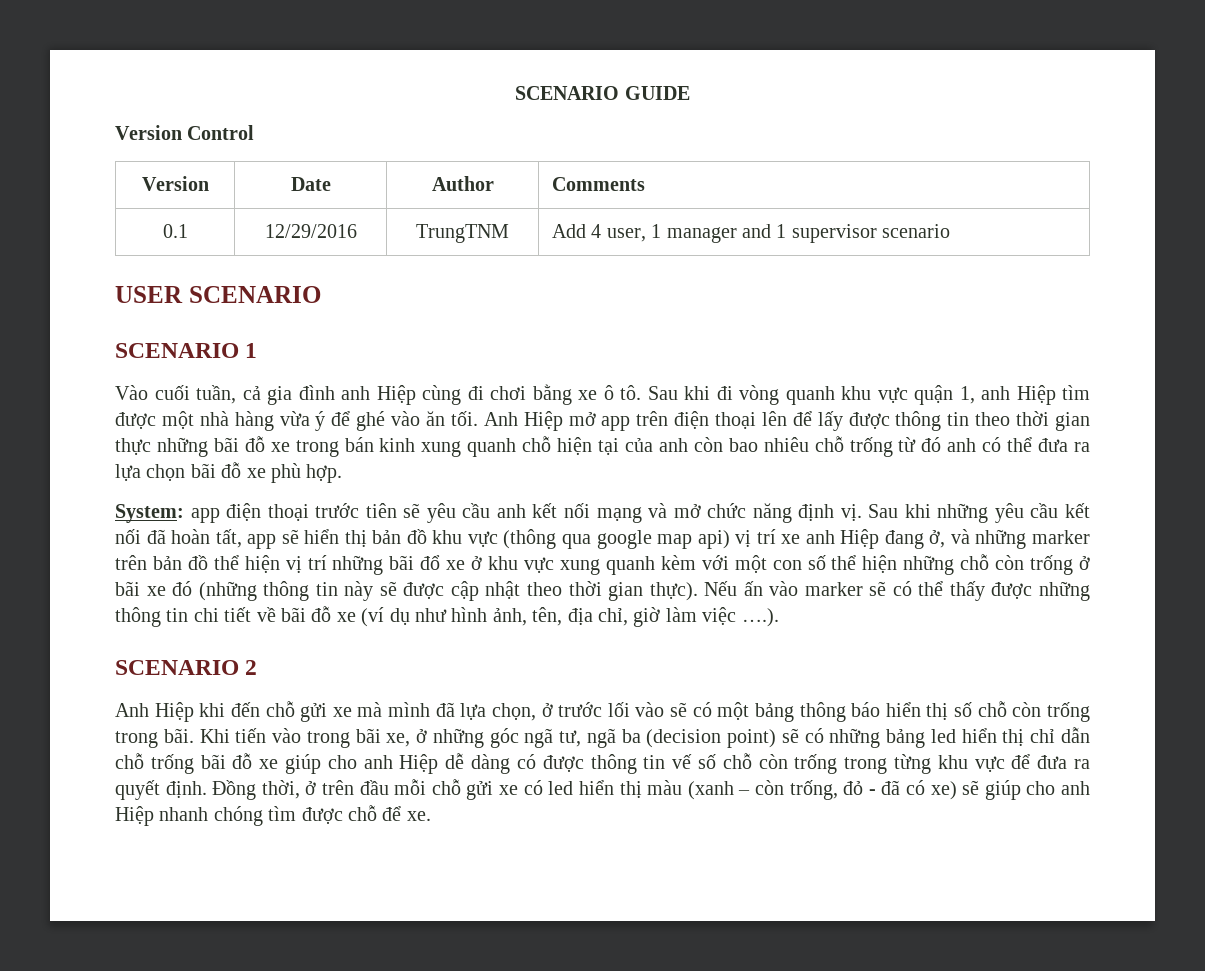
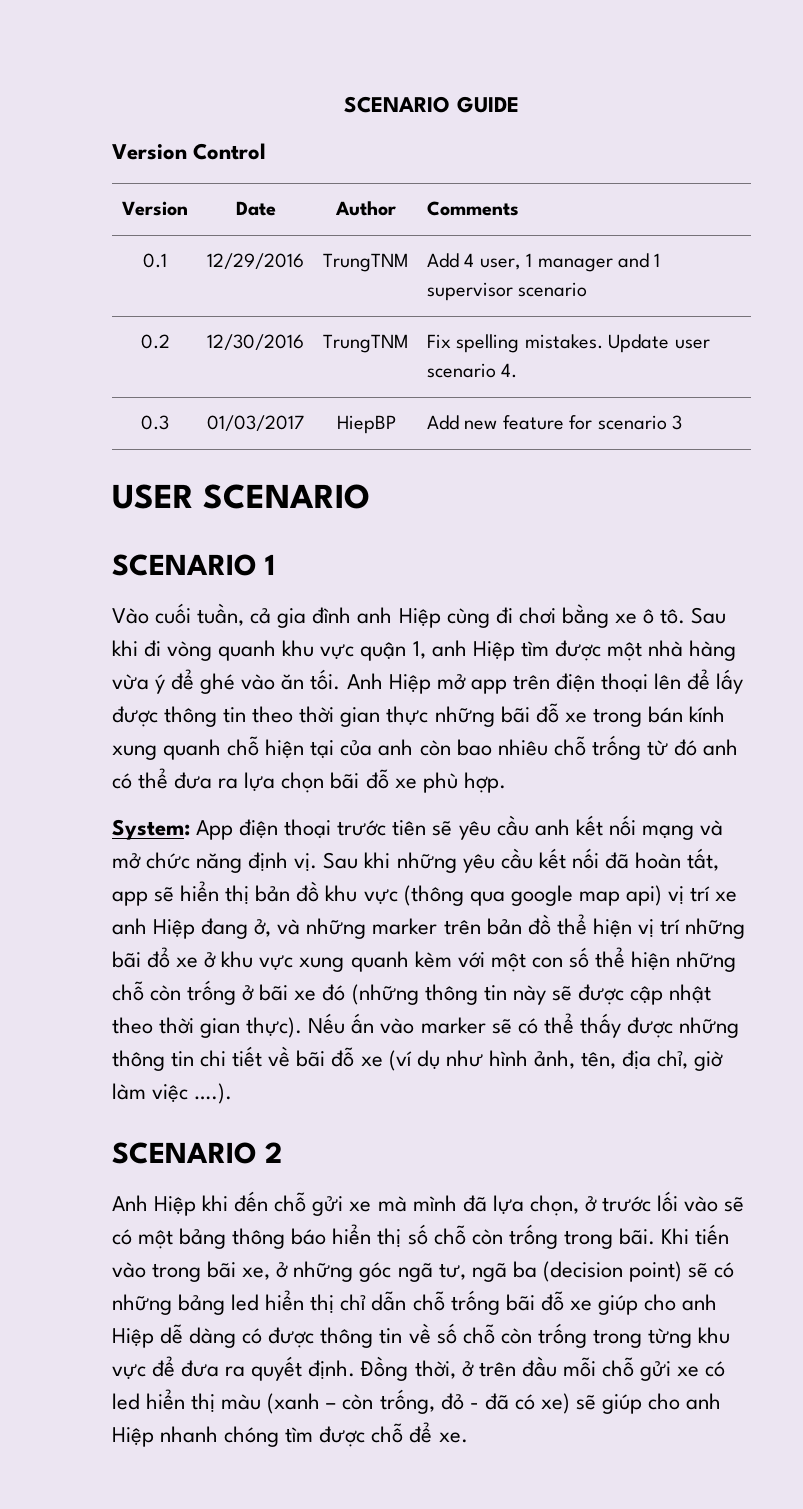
+ 0.2 | 12/30/2016 | TrungTNM | Fix spelling mistakes. Update user scenario 4.
+ 0.3 | 01/03/2017 | HiepBP | Add new feature for scenario 3
- Anh Hiệp mở app trên điện thoại lên để lấy được thông tin theo thời gian thực những bãi đỗ xe trong bán kinh xung quanh chỗ hiện tại của anh còn bao nhiêu chỗ trống từ đó anh có thể đưa ra lựa chọn bãi đỗ xe phù hợp.
+ Anh Hiệp mở app trên điện thoại lên để lấy được thông tin theo thời gian thực những bãi đỗ xe trong bán kính xung quanh chỗ hiện tại của anh còn bao nhiêu chỗ trống từ đó anh có thể đưa ra lựa chọn bãi đỗ xe phù hợp.
- System: app điện thoại trước tiên sẽ yêu cầu anh kết nối mạng và mở chức năng định vị.
+ System: App điện thoại trước tiên sẽ yêu cầu anh kết nối mạng và mở chức năng định vị.
- Khi tiến vào trong bãi xe, ở những góc ngã tư, ngã ba (decision point) sẽ có những bảng led hiển thị chỉ dẫn chỗ trống bãi đỗ xe giúp cho anh Hiệp dễ dàng có được thông tin vế số chỗ còn trống trong từng khu vực để đưa ra quyết định.
+ Khi tiến vào trong bãi xe, ở những góc ngã tư, ngã ba (decision point) sẽ có những bảng led hiển thị chỉ dẫn chỗ trống bãi đỗ xe giúp cho anh Hiệp dễ dàng có được thông tin về số chỗ còn trống trong từng khu vực để đưa ra quyết định.

